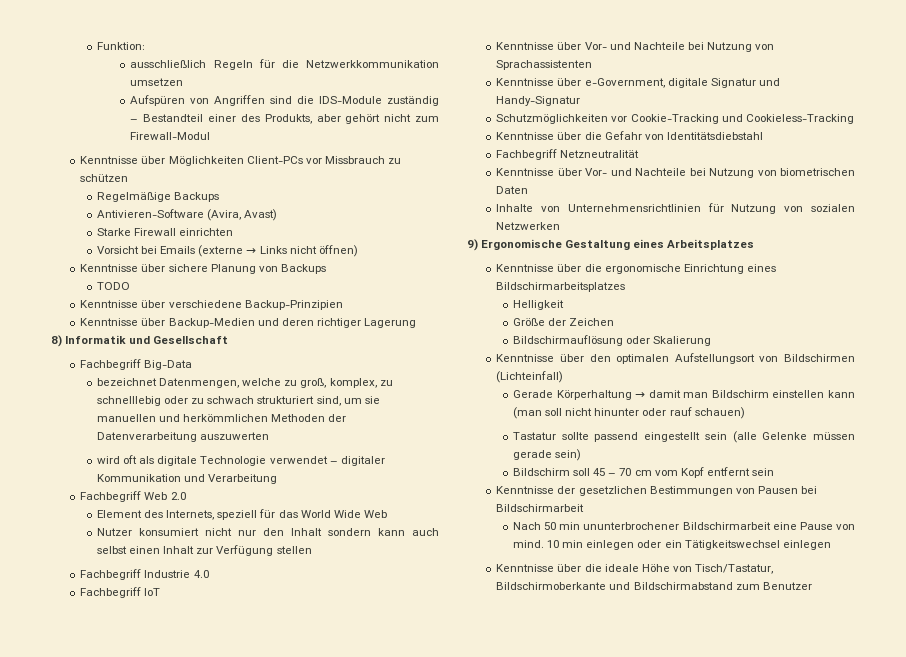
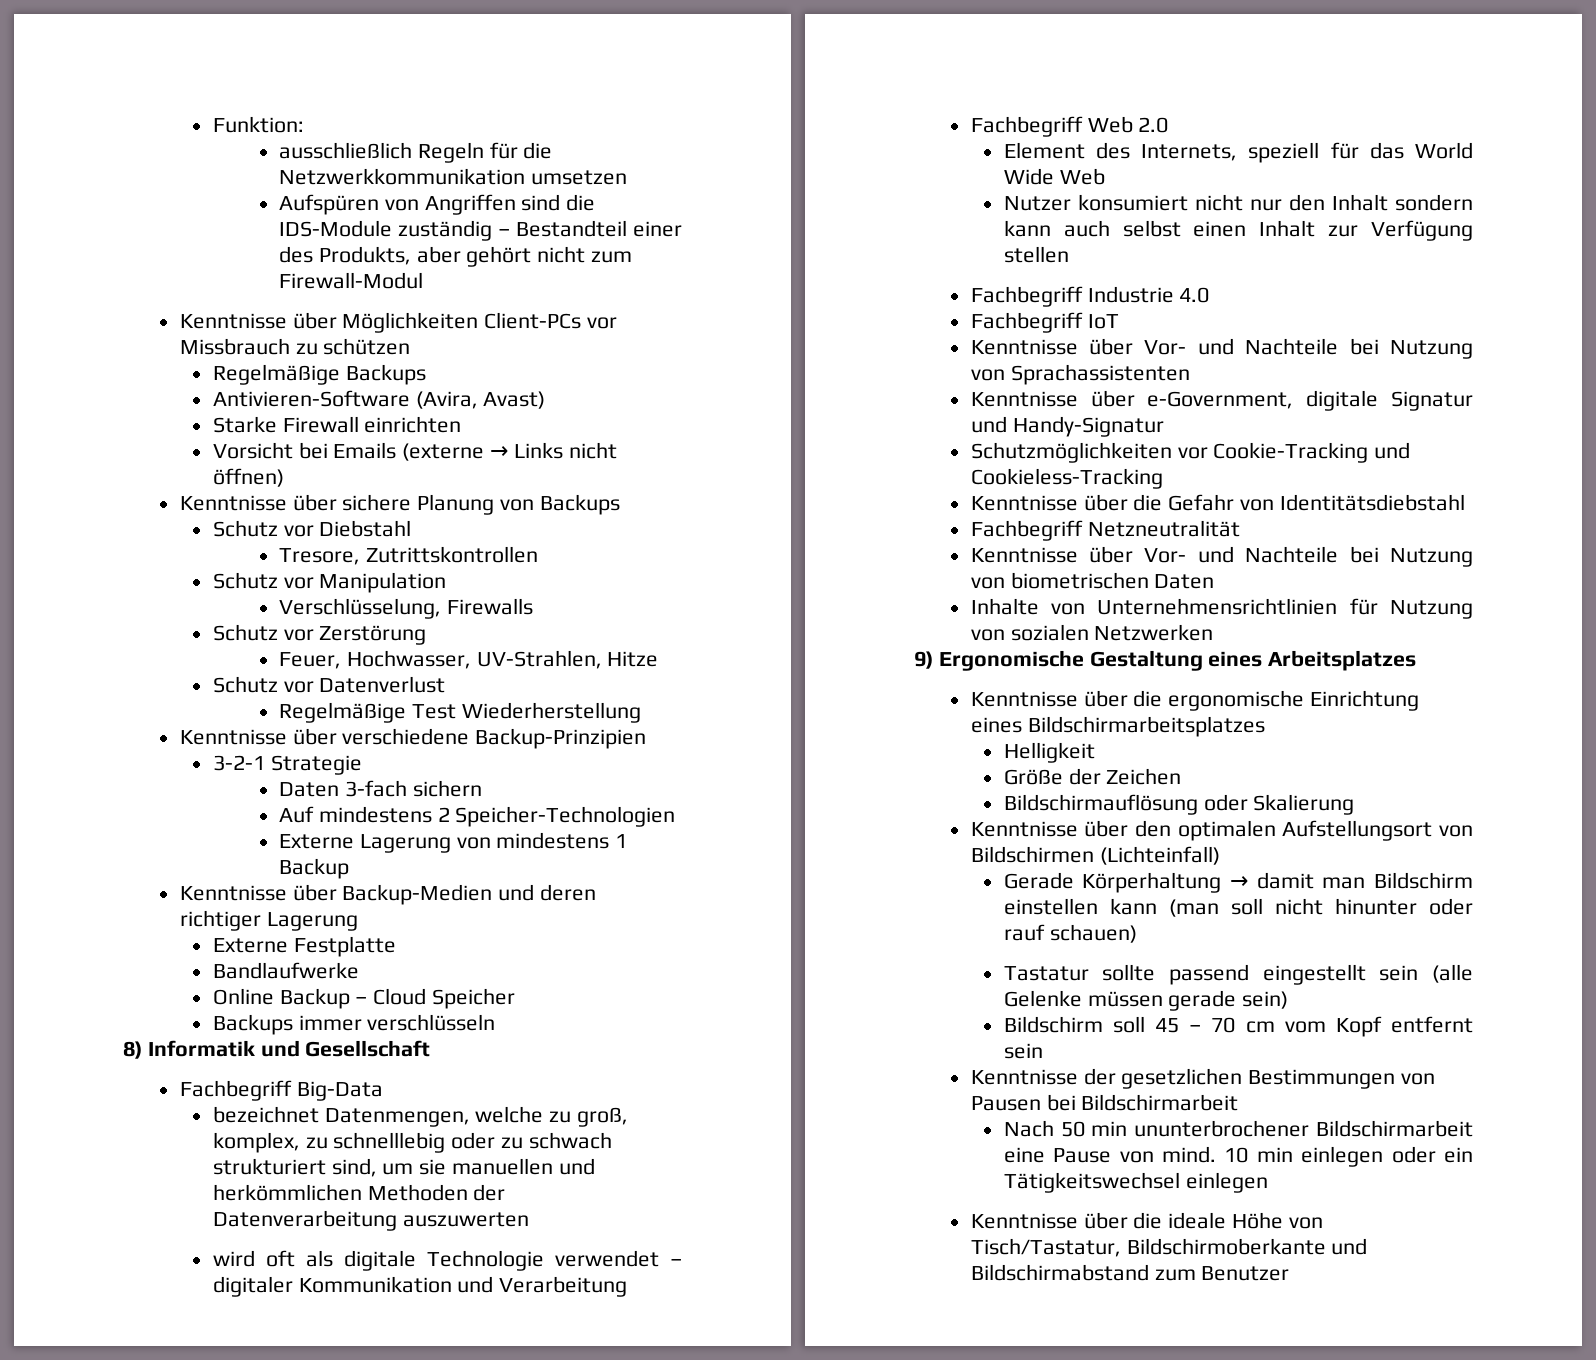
- TODO
+ Schutz vor Diebstahl
+ Tresore, Zutrittskontrollen
+ Schutz vor Manipulation
+ Verschlüsselung, Firewalls
+ Schutz vor Zerstörung
+ Feuer, Hochwasser, UV-Strahlen, Hitze
+ Schutz vor Datenverlust
+ Regelmäßige Test Wiederherstellung
  Kenntnisse über verschiedene Backup-Prinzipien
+ 3-2-1 Strategie
+ Daten 3-fach sichern
+ Auf mindestens 2 Speicher-Technologien
+ Externe Lagerung von mindestens 1 Backup
+ Externe Festplatte
+ Bandlaufwerke
+ Online Backup – Cloud Speicher
+ Backups immer verschlüsseln

